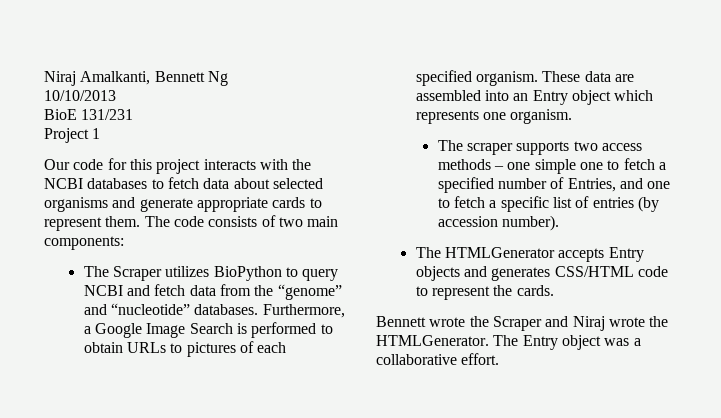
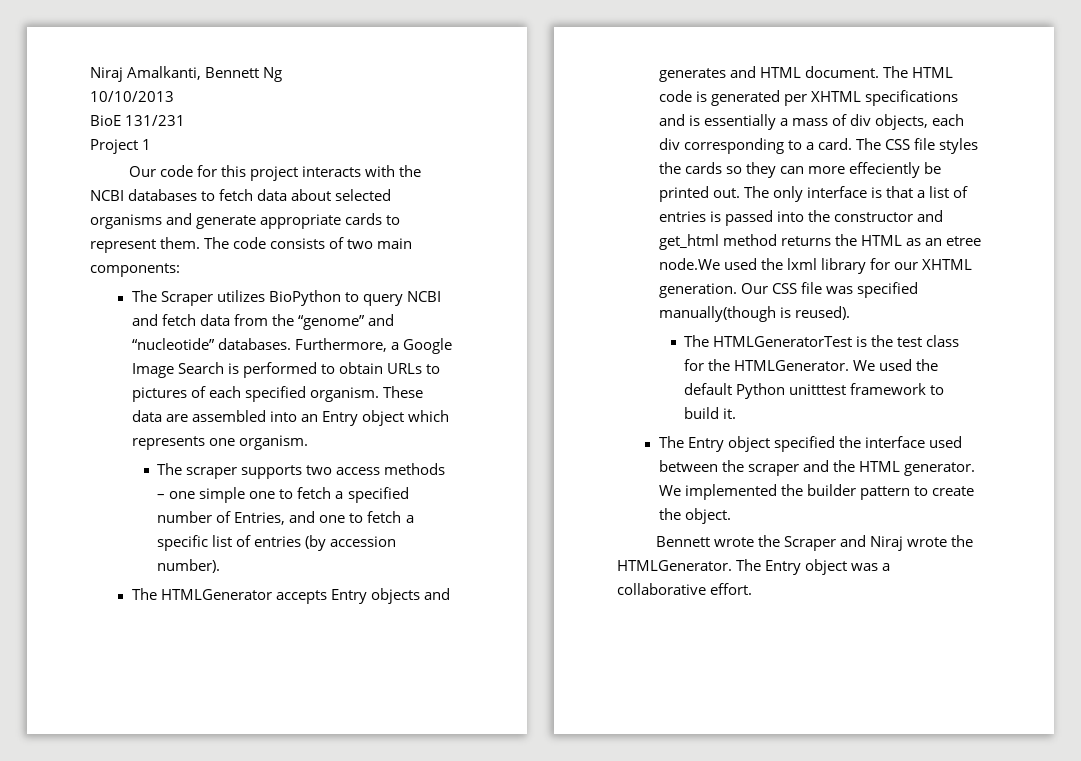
- The HTMLGenerator accepts Entry objects and generates CSS/HTML code to represent the cards.
+ The HTMLGenerator accepts Entry objects and generates and HTML document. The HTML code is generated per XHTML specifications and is essentially a mass of div objects, each div corresponding to a card. The CSS file styles the cards so they can more effeciently be printed out. The only interface is that a list of entries is passed into the constructor and get_html method returns the HTML as an etree node.We used the lxml library for our XHTML generation. Our CSS file was specified manually(though is reused).
+ The HTMLGeneratorTest is the test class for the HTMLGenerator. We used the default Python unitttest framework to build it.
+ The Entry object specified the interface used between the scraper and the HTML generator. We implemented the builder pattern to create the object.

